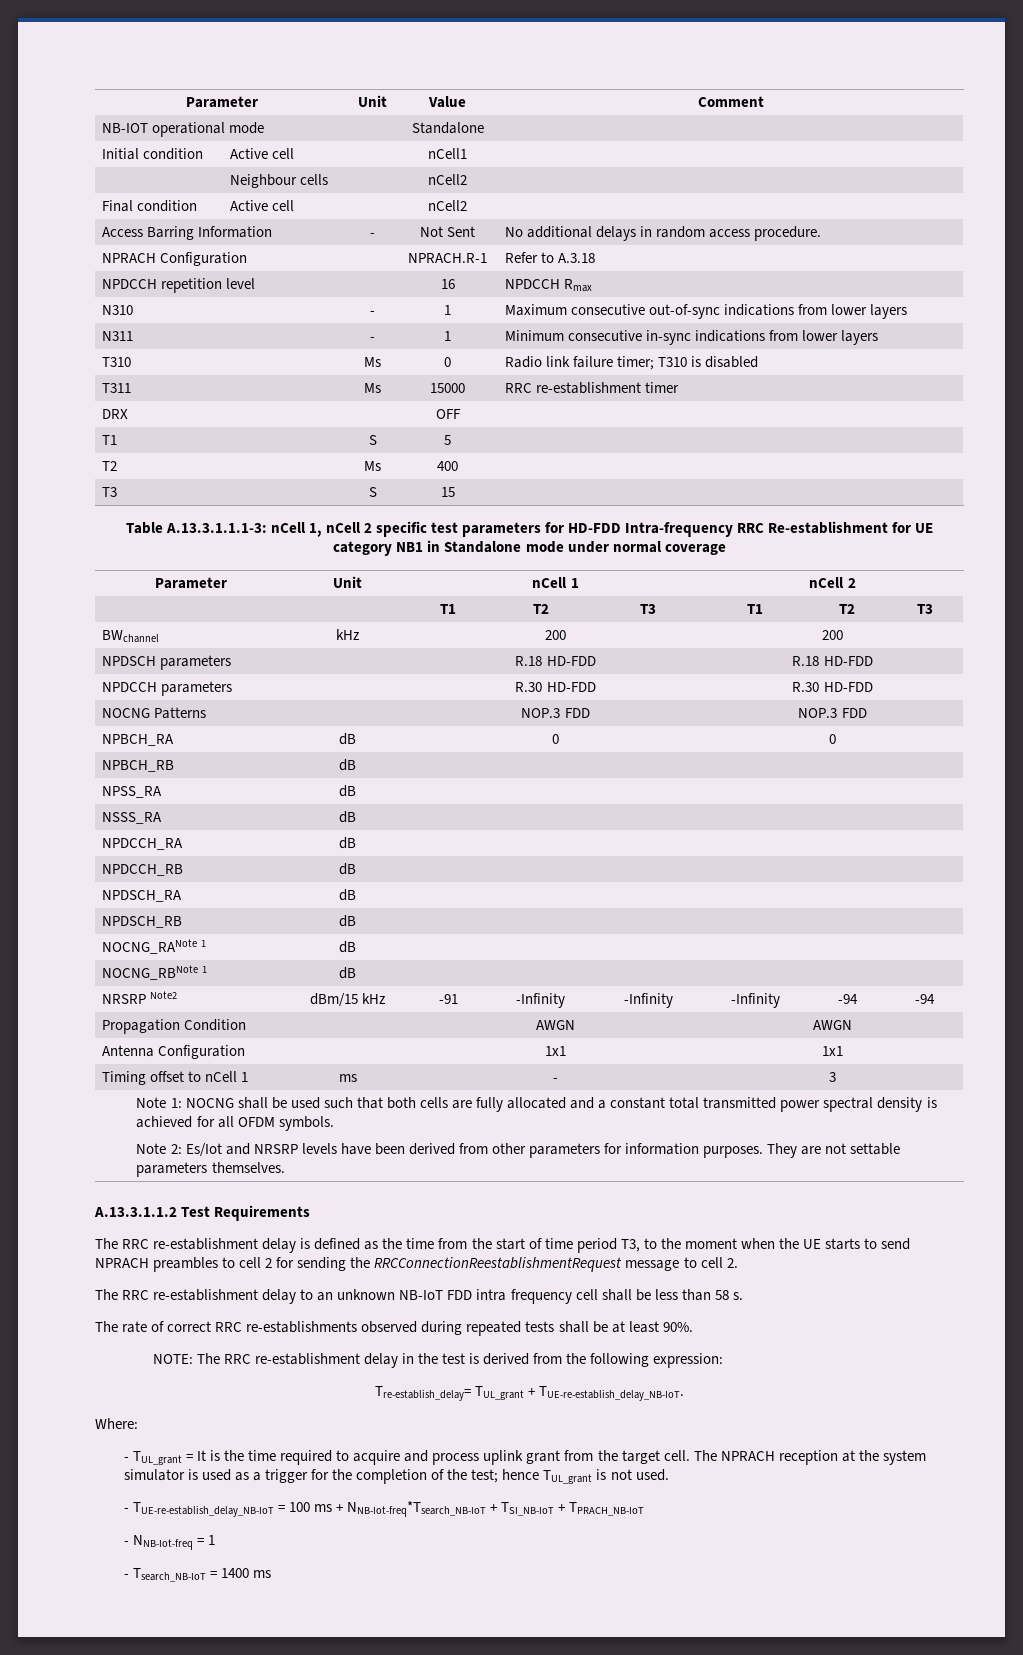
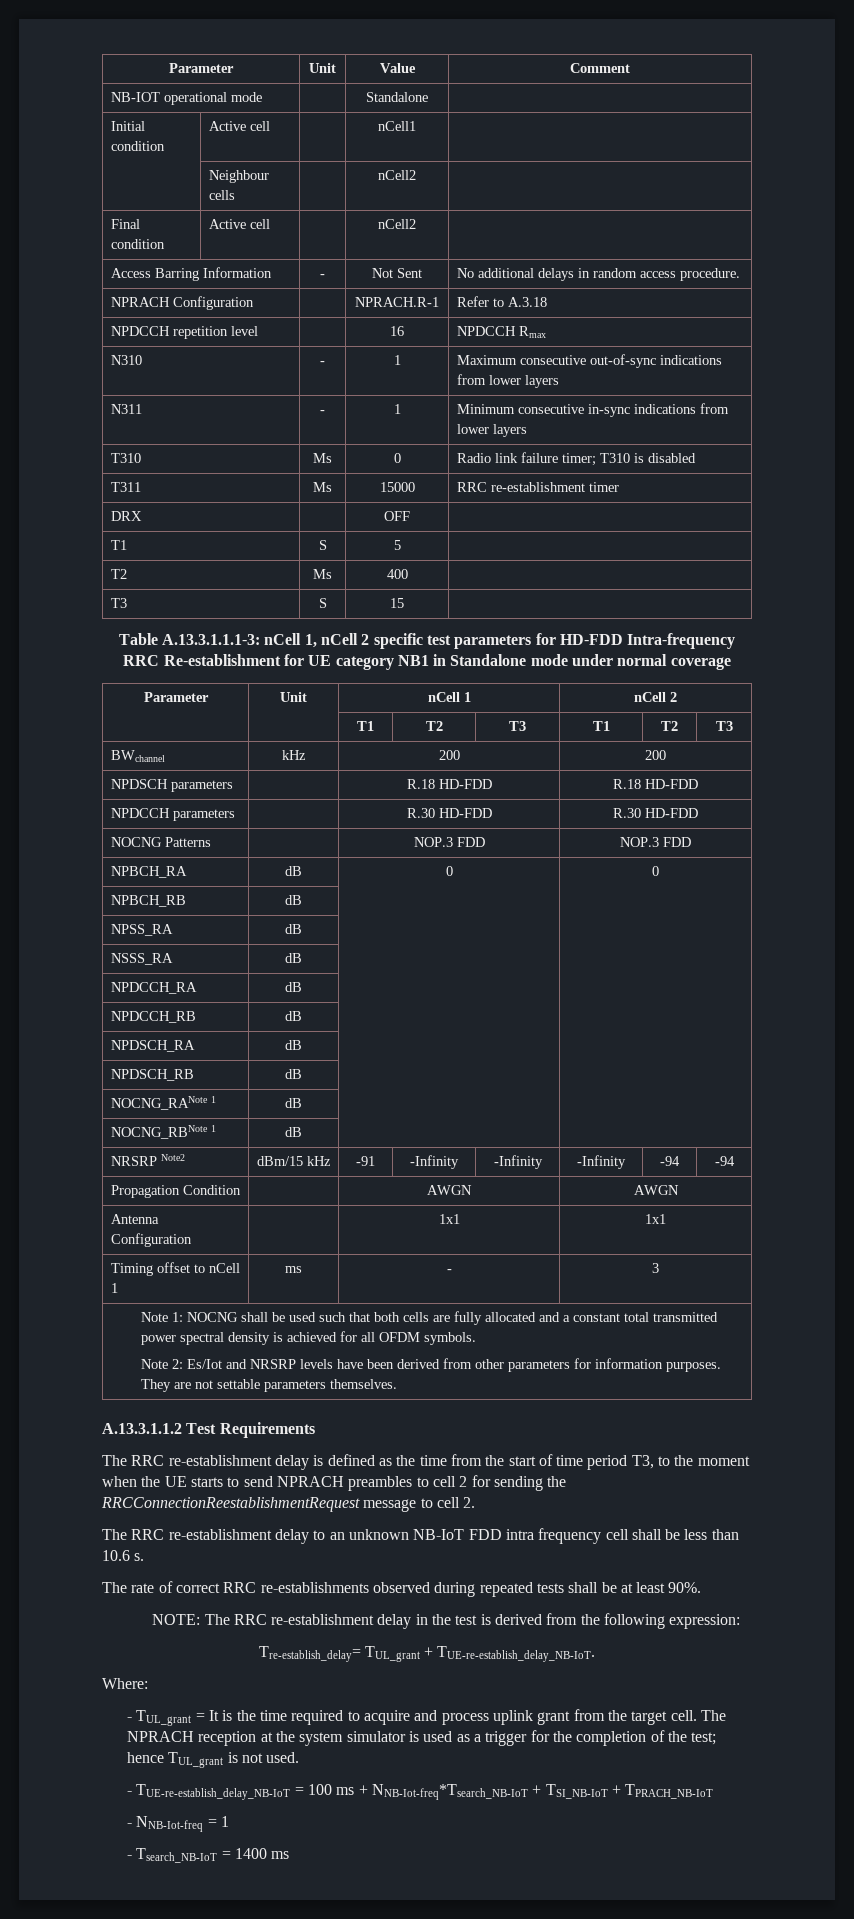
- The RRC re-establishment delay to an unknown NB-IoT FDD intra frequency cell shall be less than 58 s.
+ The RRC re-establishment delay to an unknown NB-IoT FDD intra frequency cell shall be less than 10.6 s.

